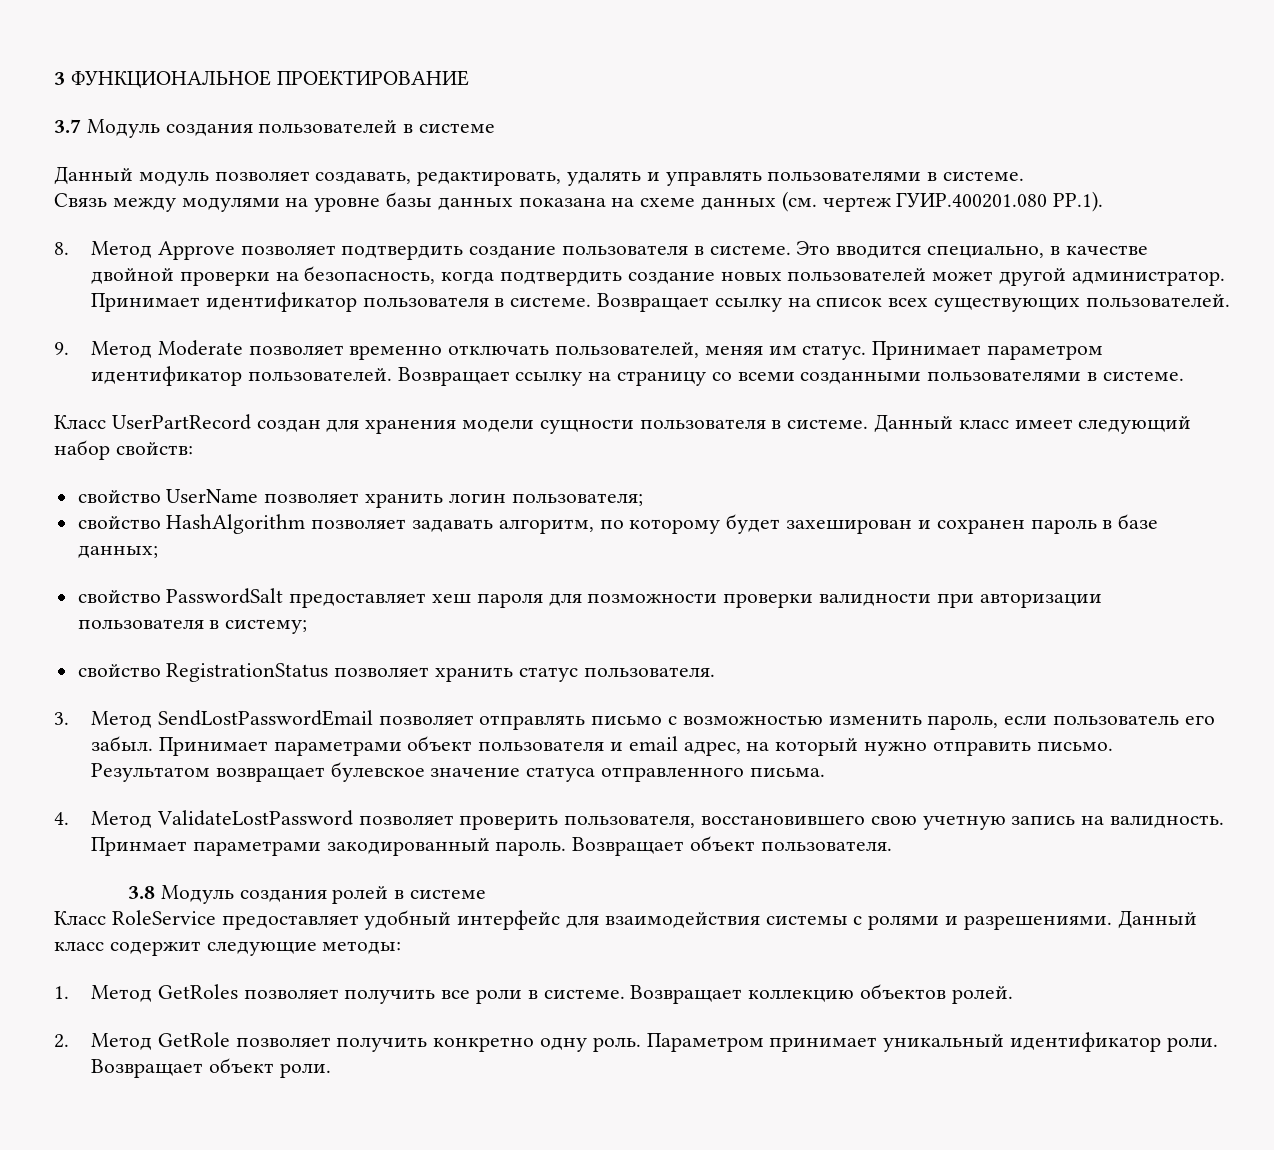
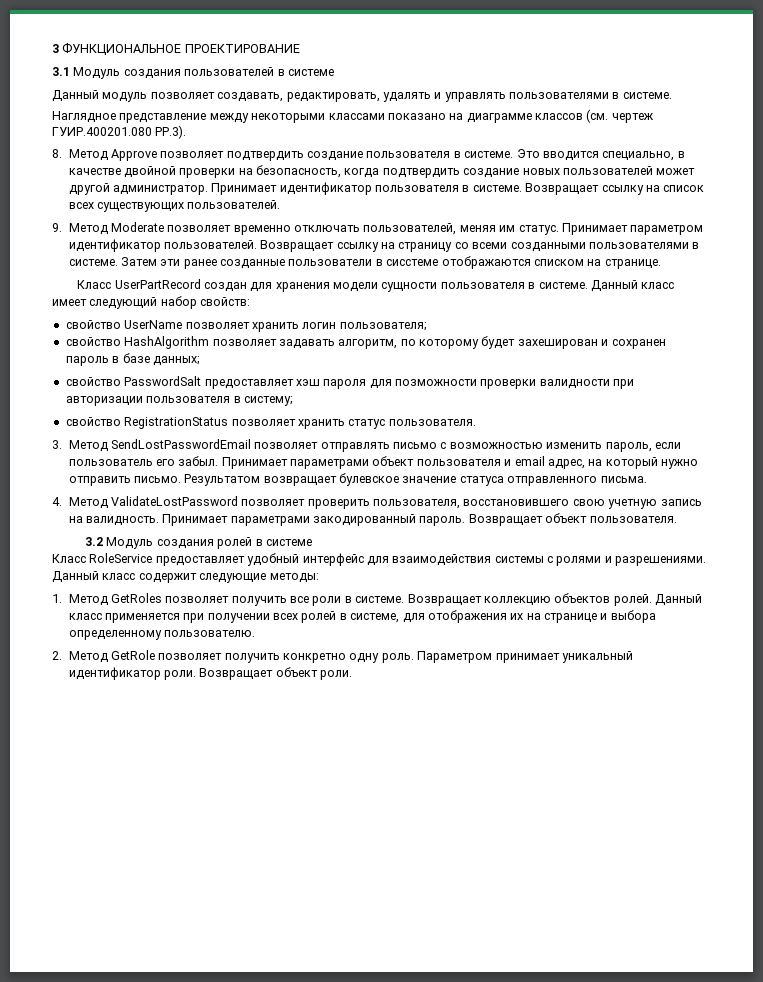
- 3.7 Модуль создания пользователей в системе
+ 3.1 Модуль создания пользователей в системе
- Связь между модулями на уровне базы данных показана на схеме данных (см. чертеж ГУИР.400201.080 PP.1).
+ Наглядное представление между некоторыми классами показано на диаграмме классов (см. чертеж ГУИР.400201.080 PP.3).
+ Затем эти ранее созданные пользователи в сисстеме отображаются списком на странице.
- свойство PasswordSalt предоставляет хеш пароля для позможности проверки валидности при авторизации пользователя в систему;
+ свойство PasswordSalt предоставляет хэш пароля для позможности проверки валидности при авторизации пользователя в систему;
- Принмает параметрами закодированный пароль.
+ Принимает параметрами закодированный пароль.
- 3.8 Модуль создания ролей в системе
+ 3.2 Модуль создания ролей в системе
+ Данный класс применяется при получении всех ролей в системе, для отображения их на странице и выбора определенному пользователю.

